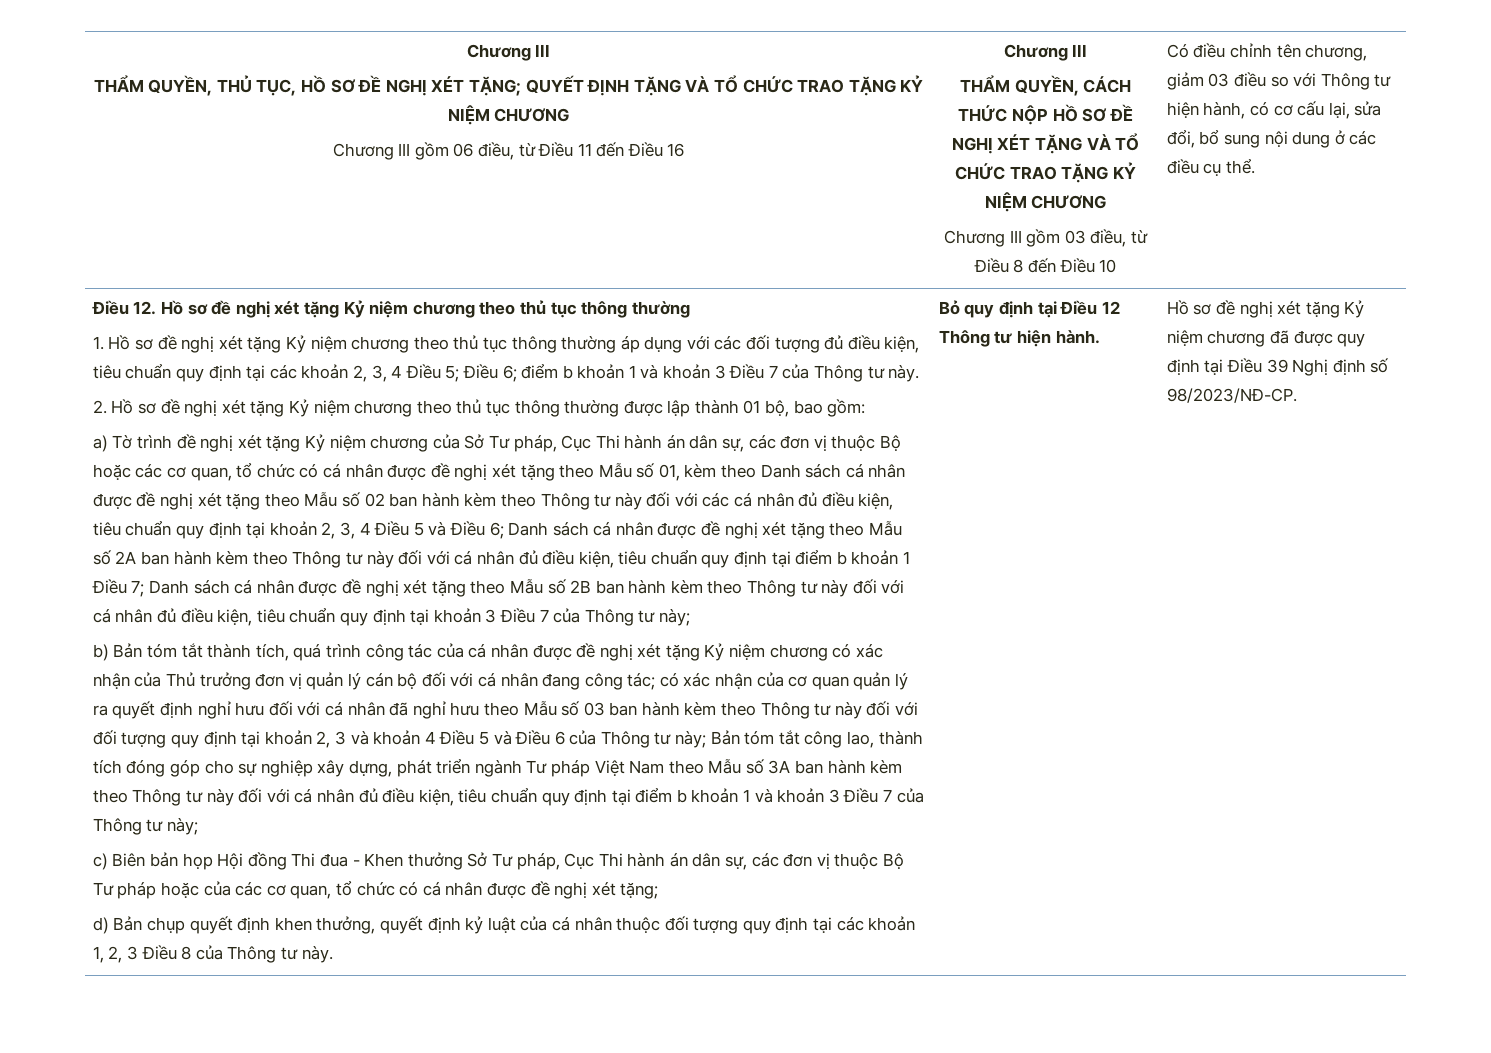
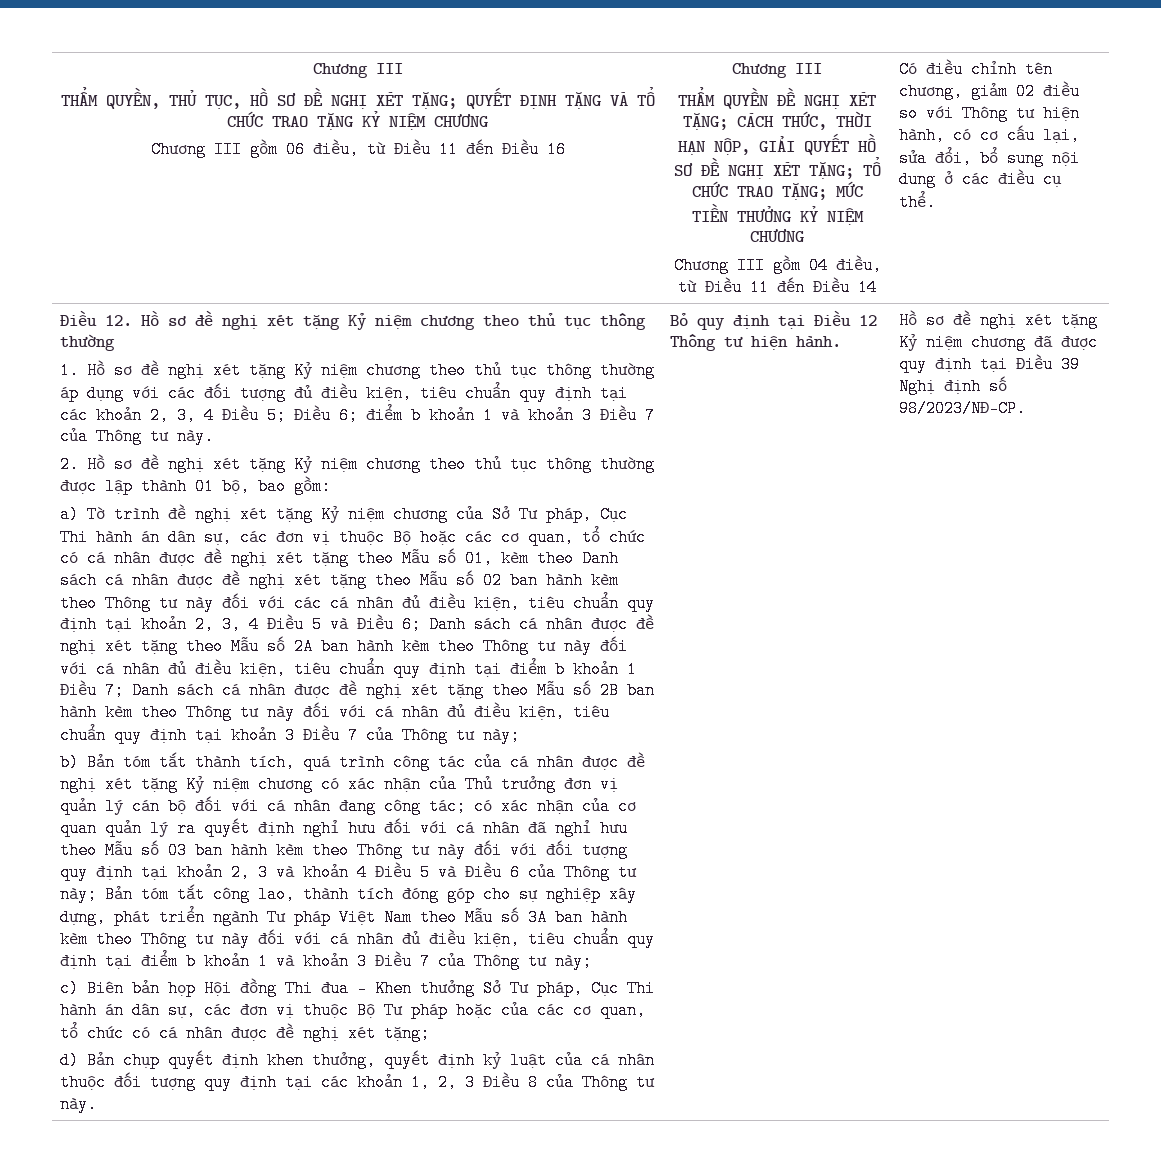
- THẨM QUYỀN, CÁCH THỨC NỘP HỒ SƠ ĐỀ NGHỊ XÉT TẶNG VÀ TỔ CHỨC TRAO TẶNG KỶ NIỆM CHƯƠNG
- Chương III gồm 03 điều, từ Điều 8 đến Điều 10
+ THẨM QUYỀN ĐỀ NGHỊ XÉT TẶNG; CÁCH THỨC, THỜI HẠN NỘP, GIẢI QUYẾT HỒ SƠ ĐỀ NGHỊ XÉT TẶNG; TỔ CHỨC TRAO TẶNG; MỨC TIỀN THƯỞNG KỶ NIỆM CHƯƠNG
+ Chương III gồm 04 điều, từ Điều 11 đến Điều 14
- Có điều chỉnh tên chương, giảm 03 điều so với Thông tư hiện hành, có cơ cấu lại, sửa đổi, bổ sung nội dung ở các điều cụ thể.
+ Có điều chỉnh tên chương, giảm 02 điều so với Thông tư hiện hành, có cơ cấu lại, sửa đổi, bổ sung nội dung ở các điều cụ thể.

